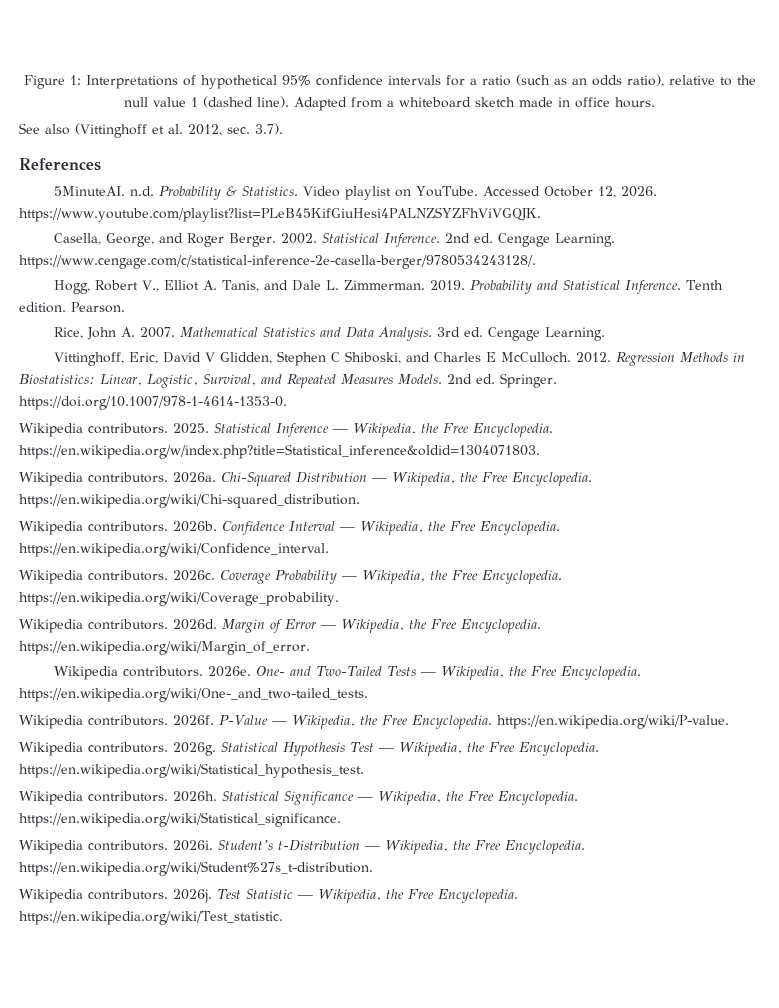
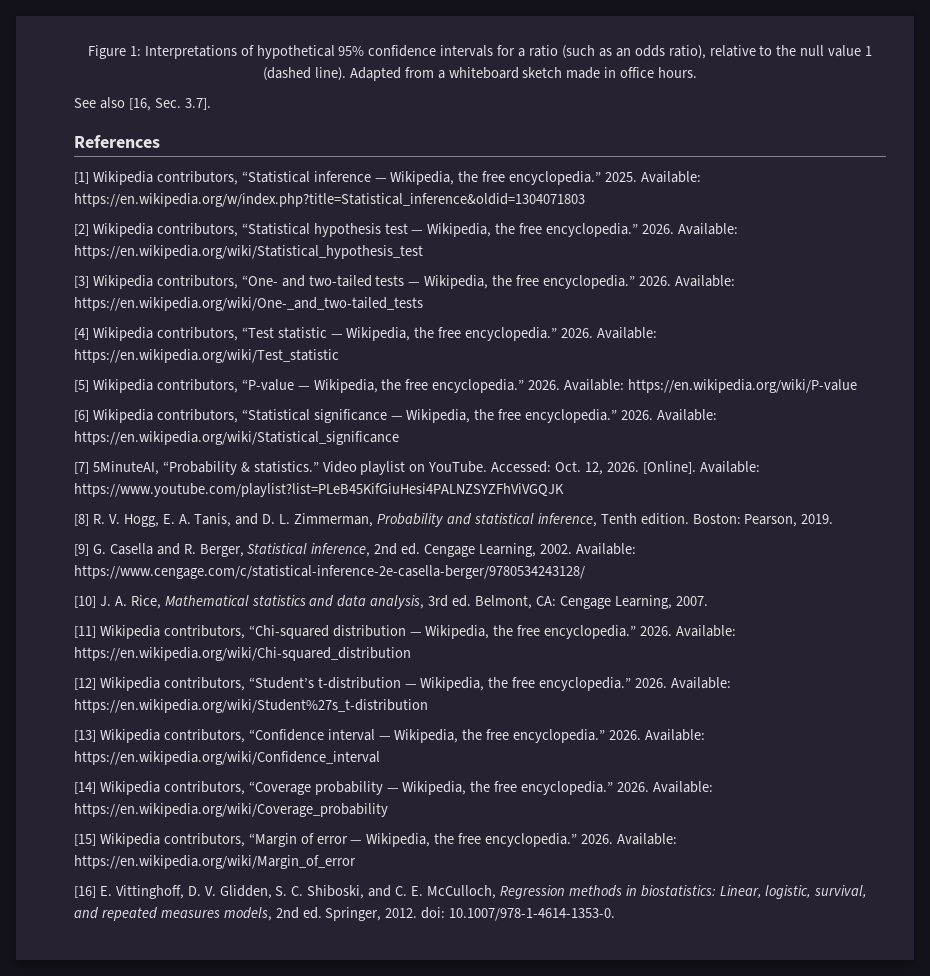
- See also (Vittinghoff et al. 2012, sec. 3.7).
+ See also [16, Sec. 3.7].
  References
- 5MinuteAI. n.d. Probability & Statistics. Video playlist on YouTube. Accessed October 12, 2026. https://www.youtube.com/playlist?list=PLeB45KifGiuHesi4PALNZSYZFhViVGQJK.
- Casella, George, and Roger Berger. 2002. Statistical Inference. 2nd ed. Cengage Learning. https://www.cengage.com/c/statistical-inference-2e-casella-berger/9780534243128/.
- Hogg, Robert V., Elliot A. Tanis, and Dale L. Zimmerman. 2019. Probability and Statistical Inference. Tenth edition. Pearson.
- Rice, John A. 2007. Mathematical Statistics and Data Analysis. 3rd ed. Cengage Learning.
- Vittinghoff, Eric, David V Glidden, Stephen C Shiboski, and Charles E McCulloch. 2012. Regression Methods in Biostatistics: Linear, Logistic, Survival, and Repeated Measures Models. 2nd ed. Springer. https://doi.org/10.1007/978-1-4614-1353-0.
- Wikipedia contributors. 2025. Statistical Inference — Wikipedia, the Free Encyclopedia. https://en.wikipedia.org/w/index.php?title=Statistical_inference&oldid=1304071803.
- Wikipedia contributors. 2026a. Chi-Squared Distribution — Wikipedia, the Free Encyclopedia. https://en.wikipedia.org/wiki/Chi-squared_distribution.
- Wikipedia contributors. 2026b. Confidence Interval — Wikipedia, the Free Encyclopedia. https://en.wikipedia.org/wiki/Confidence_interval.
- Wikipedia contributors. 2026c. Coverage Probability — Wikipedia, the Free Encyclopedia. https://en.wikipedia.org/wiki/Coverage_probability.
- Wikipedia contributors. 2026d. Margin of Error — Wikipedia, the Free Encyclopedia. https://en.wikipedia.org/wiki/Margin_of_error.
- Wikipedia contributors. 2026e. One- and Two-Tailed Tests — Wikipedia, the Free Encyclopedia. https://en.wikipedia.org/wiki/One-_and_two-tailed_tests.
- Wikipedia contributors. 2026f. P-Value — Wikipedia, the Free Encyclopedia. https://en.wikipedia.org/wiki/P-value.
- Wikipedia contributors. 2026g. Statistical Hypothesis Test — Wikipedia, the Free Encyclopedia. https://en.wikipedia.org/wiki/Statistical_hypothesis_test.
- Wikipedia contributors. 2026h. Statistical Significance — Wikipedia, the Free Encyclopedia. https://en.wikipedia.org/wiki/Statistical_significance.
- Wikipedia contributors. 2026i. Student’s t-Distribution — Wikipedia, the Free Encyclopedia. https://en.wikipedia.org/wiki/Student%27s_t-distribution.
- Wikipedia contributors. 2026j. Test Statistic — Wikipedia, the Free Encyclopedia. https://en.wikipedia.org/wiki/Test_statistic.
+ [1] Wikipedia contributors, “Statistical inference — Wikipedia, the free encyclopedia.” 2025. Available: https://en.wikipedia.org/w/index.php?title=Statistical_inference&oldid=1304071803
+ [2] Wikipedia contributors, “Statistical hypothesis test — Wikipedia, the free encyclopedia.” 2026. Available: https://en.wikipedia.org/wiki/Statistical_hypothesis_test
+ [3] Wikipedia contributors, “One- and two-tailed tests — Wikipedia, the free encyclopedia.” 2026. Available: https://en.wikipedia.org/wiki/One-_and_two-tailed_tests
+ [4] Wikipedia contributors, “Test statistic — Wikipedia, the free encyclopedia.” 2026. Available: https://en.wikipedia.org/wiki/Test_statistic
+ [5] Wikipedia contributors, “P-value — Wikipedia, the free encyclopedia.” 2026. Available: https://en.wikipedia.org/wiki/P-value
+ [6] Wikipedia contributors, “Statistical significance — Wikipedia, the free encyclopedia.” 2026. Available: https://en.wikipedia.org/wiki/Statistical_significance
+ [7] 5MinuteAI, “Probability & statistics.” Video playlist on YouTube. Accessed: Oct. 12, 2026. [Online]. Available: https://www.youtube.com/playlist?list=PLeB45KifGiuHesi4PALNZSYZFhViVGQJK
+ [8] R. V. Hogg, E. A. Tanis, and D. L. Zimmerman, Probability and statistical inference, Tenth edition. Boston: Pearson, 2019.
+ [9] G. Casella and R. Berger, Statistical inference, 2nd ed. Cengage Learning, 2002. Available: https://www.cengage.com/c/statistical-inference-2e-casella-berger/9780534243128/
+ [10] J. A. Rice, Mathematical statistics and data analysis, 3rd ed. Belmont, CA: Cengage Learning, 2007.
+ [11] Wikipedia contributors, “Chi-squared distribution — Wikipedia, the free encyclopedia.” 2026. Available: https://en.wikipedia.org/wiki/Chi-squared_distribution
+ [12] Wikipedia contributors, “Student’s t-distribution — Wikipedia, the free encyclopedia.” 2026. Available: https://en.wikipedia.org/wiki/Student%27s_t-distribution
+ [13] Wikipedia contributors, “Confidence interval — Wikipedia, the free encyclopedia.” 2026. Available: https://en.wikipedia.org/wiki/Confidence_interval
+ [14] Wikipedia contributors, “Coverage probability — Wikipedia, the free encyclopedia.” 2026. Available: https://en.wikipedia.org/wiki/Coverage_probability
+ [15] Wikipedia contributors, “Margin of error — Wikipedia, the free encyclopedia.” 2026. Available: https://en.wikipedia.org/wiki/Margin_of_error
+ [16] E. Vittinghoff, D. V. Glidden, S. C. Shiboski, and C. E. McCulloch, Regression methods in biostatistics: Linear, logistic, survival, and repeated measures models, 2nd ed. Springer, 2012. doi: 10.1007/978-1-4614-1353-0.

